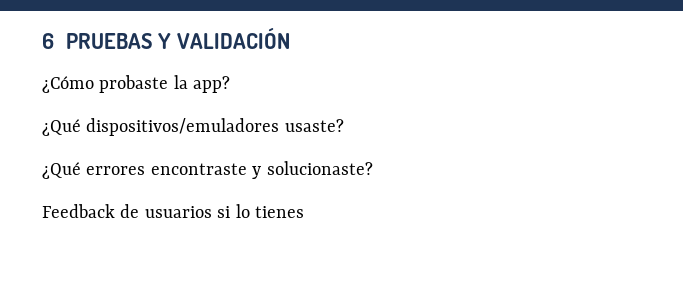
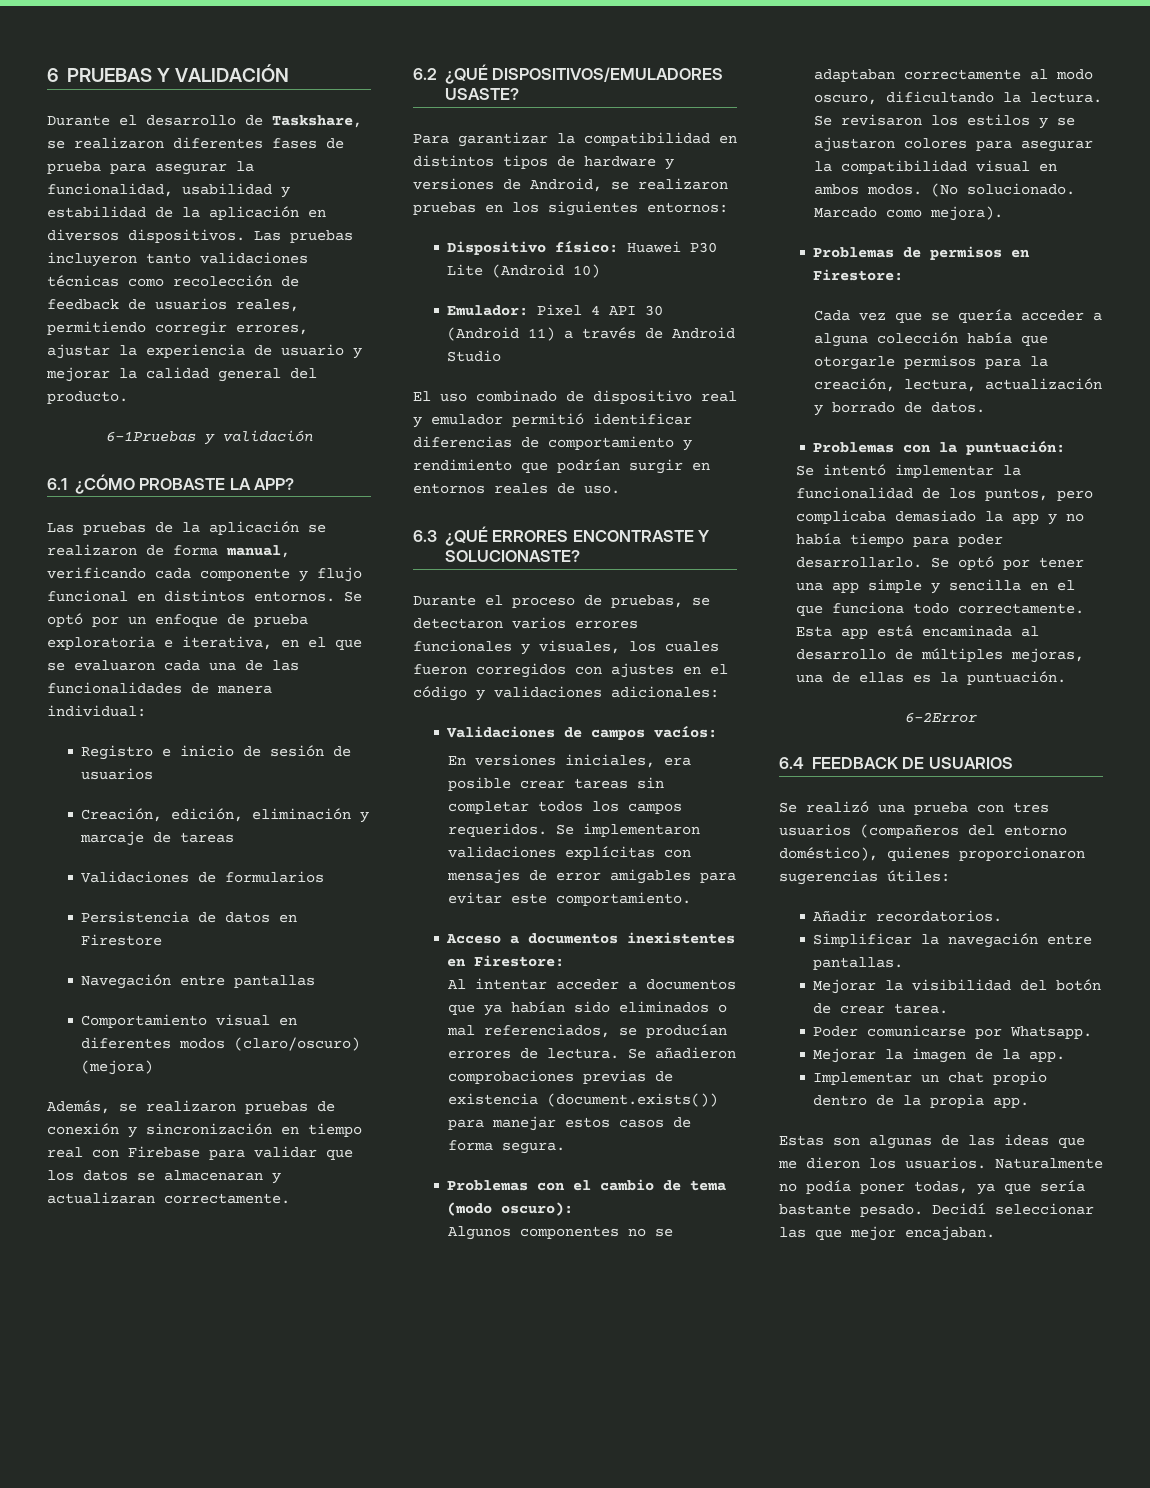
- ¿Cómo probaste la app?
- ¿Qué dispositivos/emuladores usaste?
- ¿Qué errores encontraste y solucionaste?
- Feedback de usuarios si lo tienes
+ Durante el desarrollo de Taskshare, se realizaron diferentes fases de prueba para asegurar la funcionalidad, usabilidad y estabilidad de la aplicación en diversos dispositivos. Las pruebas incluyeron tanto validaciones técnicas como recolección de feedback de usuarios reales, permitiendo corregir errores, ajustar la experiencia de usuario y mejorar la calidad general del producto.
+ 6-1Pruebas y validación
+ 6.1 ¿CÓMO PROBASTE LA APP?
+ Las pruebas de la aplicación se realizaron de forma manual, verificando cada componente y flujo funcional en distintos entornos. Se optó por un enfoque de prueba exploratoria e iterativa, en el que se evaluaron cada una de las funcionalidades de manera individual:
+ Registro e inicio de sesión de usuarios
+ Creación, edición, eliminación y marcaje de tareas
+ Validaciones de formularios
+ Persistencia de datos en Firestore
+ Navegación entre pantallas
+ Comportamiento visual en diferentes modos (claro/oscuro) (mejora)
+ Además, se realizaron pruebas de conexión y sincronización en tiempo real con Firebase para validar que los datos se almacenaran y actualizaran correctamente.
+ 6.2 ¿QUÉ DISPOSITIVOS/EMULADORES USASTE?
+ Para garantizar la compatibilidad en distintos tipos de hardware y versiones de Android, se realizaron pruebas en los siguientes entornos:
+ Dispositivo físico: Huawei P30 Lite (Android 10)
+ Emulador: Pixel 4 API 30 (Android 11) a través de Android Studio
+ El uso combinado de dispositivo real y emulador permitió identificar diferencias de comportamiento y rendimiento que podrían surgir en entornos reales de uso.
+ 6.3 ¿QUÉ ERRORES ENCONTRASTE Y SOLUCIONASTE?
+ Durante el proceso de pruebas, se detectaron varios errores funcionales y visuales, los cuales fueron corregidos con ajustes en el código y validaciones adicionales:
+ Validaciones de campos vacíos:
+ En versiones iniciales, era posible crear tareas sin completar todos los campos requeridos. Se implementaron validaciones explícitas con mensajes de error amigables para evitar este comportamiento.
+ Acceso a documentos inexistentes en Firestore:
+ Al intentar acceder a documentos que ya habían sido eliminados o mal referenciados, se producían errores de lectura. Se añadieron comprobaciones previas de existencia (document.exists()) para manejar estos casos de forma segura.
+ Problemas con el cambio de tema (modo oscuro):
+ Algunos componentes no se adaptaban correctamente al modo oscuro, dificultando la lectura. Se revisaron los estilos y se ajustaron colores para asegurar la compatibilidad visual en ambos modos. (No solucionado. Marcado como mejora).
+ Problemas de permisos en Firestore:
+ Cada vez que se quería acceder a alguna colección había que otorgarle permisos para la creación, lectura, actualización y borrado de datos.
+ Problemas con la puntuación:
+ Se intentó implementar la funcionalidad de los puntos, pero complicaba demasiado la app y no había tiempo para poder desarrollarlo. Se optó por tener una app simple y sencilla en el que funciona todo correctamente. Esta app está encaminada al desarrollo de múltiples mejoras, una de ellas es la puntuación.
+ 6-2Error
+ 6.4 FEEDBACK DE USUARIOS
+ Se realizó una prueba con tres usuarios (compañeros del entorno doméstico), quienes proporcionaron sugerencias útiles:
+ Añadir recordatorios.
+ Simplificar la navegación entre pantallas.
+ Mejorar la visibilidad del botón de crear tarea.
+ Poder comunicarse por Whatsapp.
+ Mejorar la imagen de la app.
+ Implementar un chat propio dentro de la propia app.
+ Estas son algunas de las ideas que me dieron los usuarios. Naturalmente no podía poner todas, ya que sería bastante pesado. Decidí seleccionar las que mejor encajaban.

